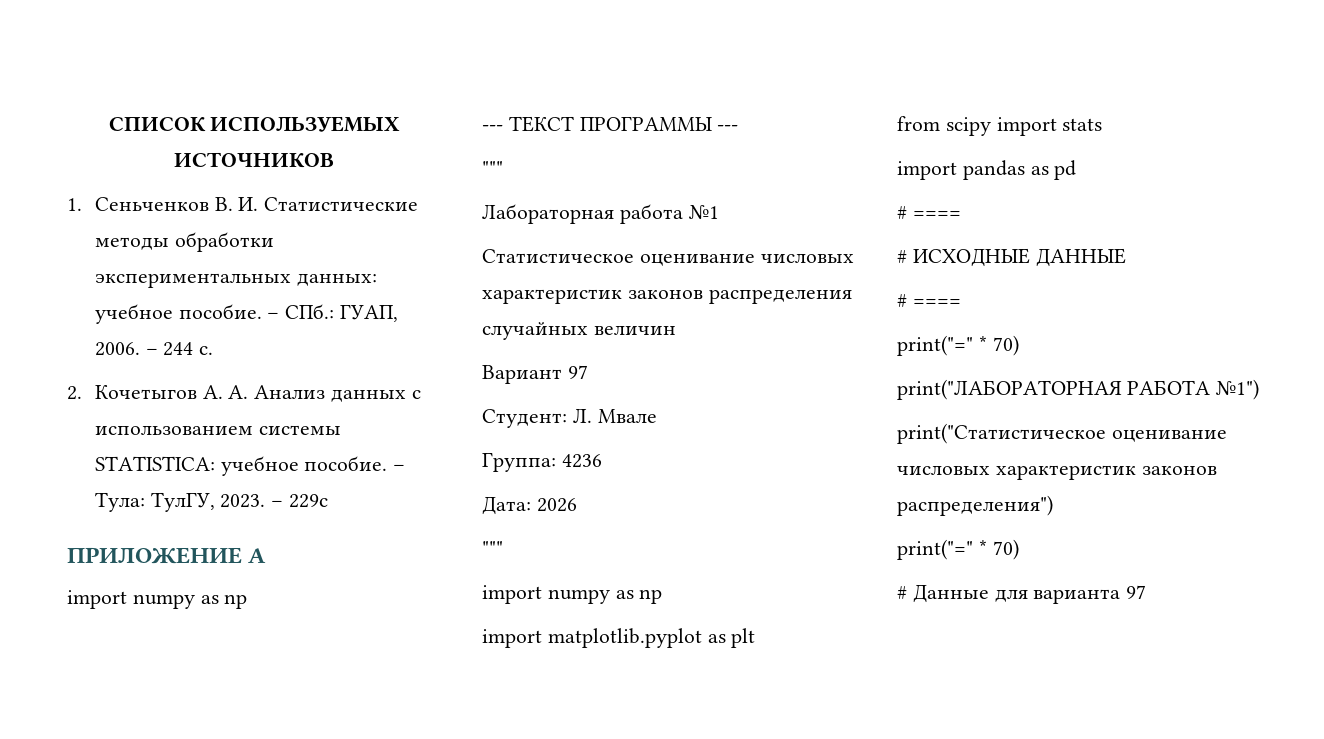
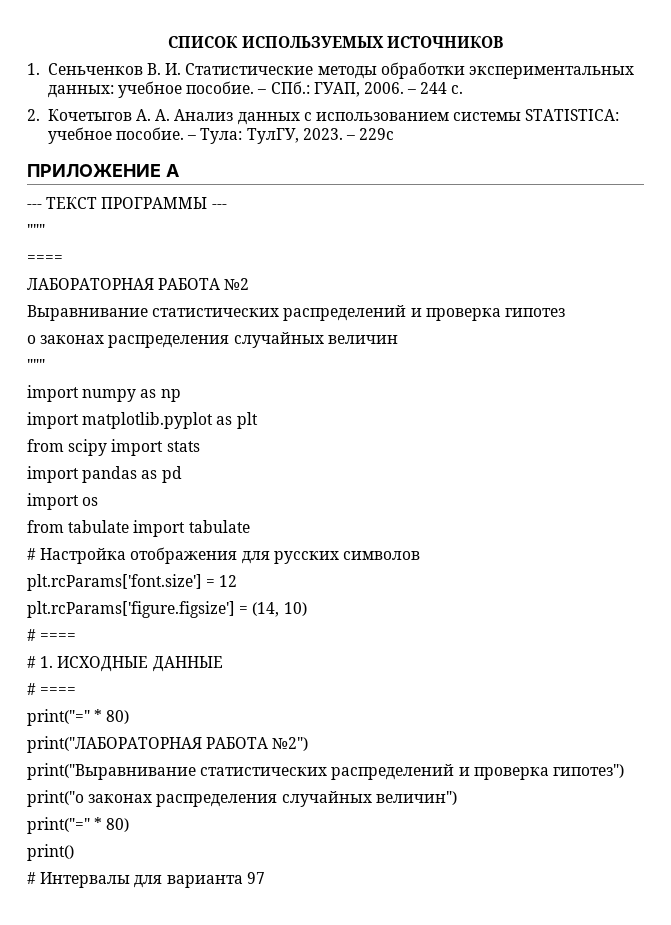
  ПРИЛОЖЕНИЕ А
- import numpy as np
  --- ТЕКСТ ПРОГРАММЫ ---
  """
- Лабораторная работа №1
- Статистическое оценивание числовых характеристик законов распределения случайных величин
- Вариант 97
- Студент: Л. Мвале
- Группа: 4236
- Дата: 2026
+ ====
+ ЛАБОРАТОРНАЯ РАБОТА №2
+ Выравнивание статистических распределений и проверка гипотез
+ о законах распределения случайных величин
+ import os
+ from tabulate import tabulate
+ # Настройка отображения для русских символов
+ plt.rcParams['font.size'] = 12
+ plt.rcParams['figure.figsize'] = (14, 10)
- # ИСХОДНЫЕ ДАННЫЕ
+ # 1. ИСХОДНЫЕ ДАННЫЕ
  # ====
- print("=" * 70)
+ print("=" * 80)
- print("ЛАБОРАТОРНАЯ РАБОТА №1")
- print("Статистическое оценивание числовых характеристик законов распределения")
- print("=" * 70)
- # Данные для варианта 97
+ print("ЛАБОРАТОРНАЯ РАБОТА №2")
+ print("Выравнивание статистических распределений и проверка гипотез")
+ print("о законах распределения случайных величин")
+ print("=" * 80)
+ print()
+ # Интервалы для варианта 97

